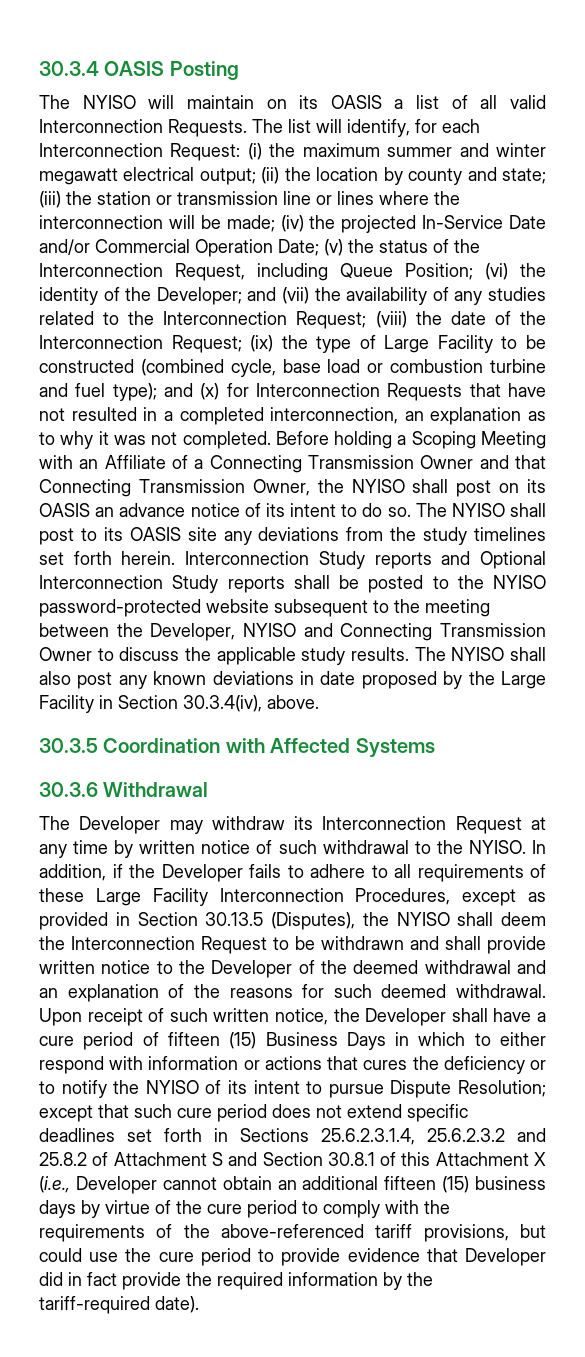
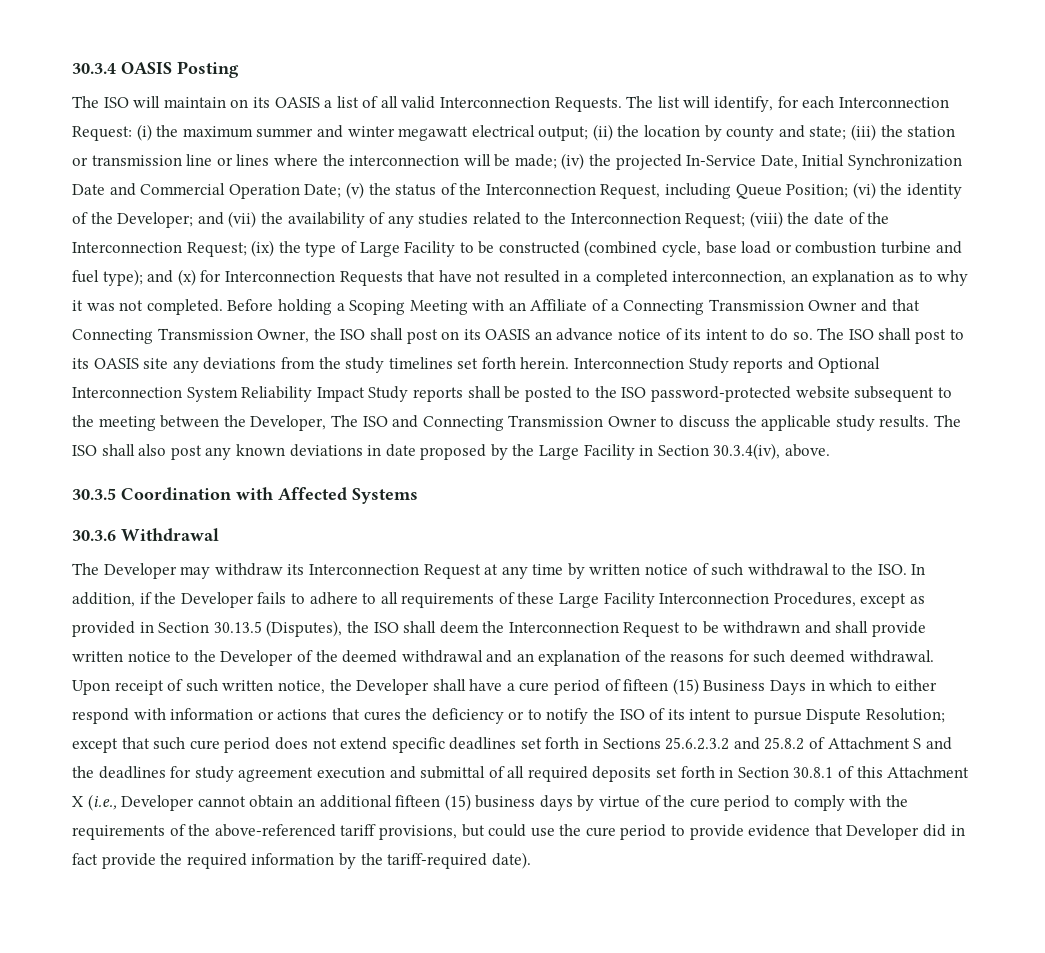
- The NYISO will maintain on its OASIS a list of all valid Interconnection Requests.
+ The ISO will maintain on its OASIS a list of all valid Interconnection Requests.
- (iv) the projected In-Service Date and/or Commercial Operation Date;
+ (iv) the projected In-Service Date, Initial Synchronization Date and Commercial Operation Date;
- Before holding a Scoping Meeting with an Affiliate of a Connecting Transmission Owner and that Connecting Transmission Owner, the NYISO shall post on its OASIS an advance notice of its intent to do so.
+ Before holding a Scoping Meeting with an Affiliate of a Connecting Transmission Owner and that Connecting Transmission Owner, the ISO shall post on its OASIS an advance notice of its intent to do so.
- The NYISO shall post to its OASIS site any deviations from the study timelines set forth herein.
+ The ISO shall post to its OASIS site any deviations from the study timelines set forth herein.
- Interconnection Study reports and Optional Interconnection Study reports shall be posted to the NYISO password-protected website subsequent to the meeting between the Developer, NYISO and Connecting Transmission Owner to discuss the applicable study results.
+ Interconnection Study reports and Optional Interconnection System Reliability Impact Study reports shall be posted to the ISO password-protected website subsequent to the meeting between the Developer, The ISO and Connecting Transmission Owner to discuss the applicable study results.
- The NYISO shall also post any known deviations in date proposed by the Large Facility in Section 30.3.4(iv), above.
+ The ISO shall also post any known deviations in date proposed by the Large Facility in Section 30.3.4(iv), above.
- The Developer may withdraw its Interconnection Request at any time by written notice of such withdrawal to the NYISO. In addition, if the Developer fails to adhere to all requirements of these Large Facility Interconnection Procedures, except as provided in Section 30.13.5 (Disputes), the NYISO shall deem the Interconnection Request to be withdrawn and shall provide written notice to the Developer of the deemed withdrawal and an explanation of the reasons for such deemed withdrawal.
+ The Developer may withdraw its Interconnection Request at any time by written notice of such withdrawal to the ISO. In addition, if the Developer fails to adhere to all requirements of these Large Facility Interconnection Procedures, except as provided in Section 30.13.5 (Disputes), the ISO shall deem the Interconnection Request to be withdrawn and shall provide written notice to the Developer of the deemed withdrawal and an explanation of the reasons for such deemed withdrawal.
- Upon receipt of such written notice, the Developer shall have a cure period of fifteen (15) Business Days in which to either respond with information or actions that cures the deficiency or to notify the NYISO of its intent to pursue Dispute Resolution;
+ Upon receipt of such written notice, the Developer shall have a cure period of fifteen (15) Business Days in which to either respond with information or actions that cures the deficiency or to notify the ISO of its intent to pursue Dispute Resolution;
- except that such cure period does not extend specific deadlines set forth in Sections 25.6.2.3.1.4, 25.6.2.3.2 and 25.8.2 of Attachment S and Section 30.8.1 of this Attachment X (i.e., Developer cannot obtain an additional fifteen (15) business days by virtue of the cure period to comply with the requirements of the above-referenced tariff provisions, but could use the cure period to provide evidence that Developer did in fact provide the required information by the tariff-required date).
+ except that such cure period does not extend specific deadlines set forth in Sections 25.6.2.3.2 and 25.8.2 of Attachment S and the deadlines for study agreement execution and submittal of all required deposits set forth in Section 30.8.1 of this Attachment X (i.e., Developer cannot obtain an additional fifteen (15) business days by virtue of the cure period to comply with the requirements of the above-referenced tariff provisions, but could use the cure period to provide evidence that Developer did in fact provide the required information by the tariff-required date).

